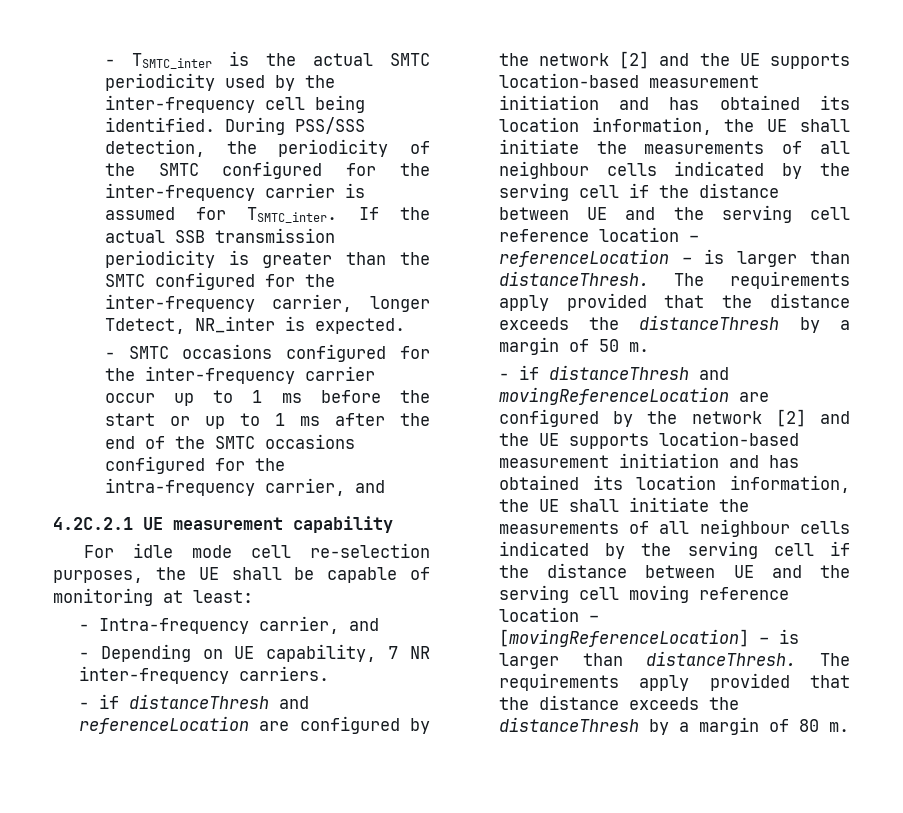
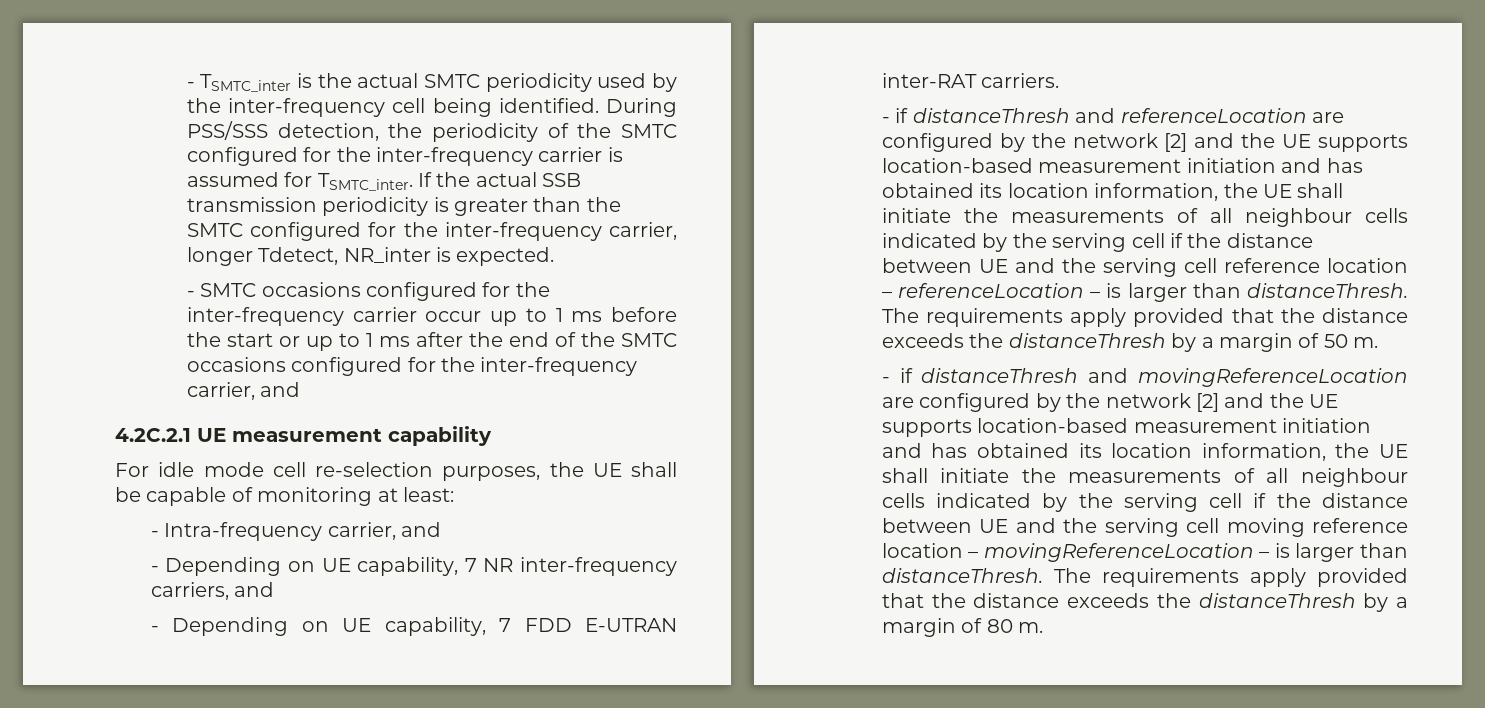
- - SMTC occasions configured for the inter-frequency carrier occur up to 1 ms before the start or up to 1 ms after the end of the SMTC occasions configured for the intra-frequency carrier, and
+ - SMTC occasions configured for the inter-frequency carrier occur up to 1 ms before the start or up to 1 ms after the end of the SMTC occasions configured for the inter-frequency carrier, and
- - Depending on UE capability, 7 NR inter-frequency carriers.
+ - Depending on UE capability, 7 NR inter-frequency carriers, and
+ - Depending on UE capability, 7 FDD E-UTRAN inter-RAT carriers.
- - if distanceThresh and movingReferenceLocation are configured by the network [2] and the UE supports location-based measurement initiation and has obtained its location information, the UE shall initiate the measurements of all neighbour cells indicated by the serving cell if the distance between UE and the serving cell moving reference location – [movingReferenceLocation] – is larger than distanceThresh.
+ - if distanceThresh and movingReferenceLocation are configured by the network [2] and the UE supports location-based measurement initiation and has obtained its location information, the UE shall initiate the measurements of all neighbour cells indicated by the serving cell if the distance between UE and the serving cell moving reference location – movingReferenceLocation – is larger than distanceThresh.

